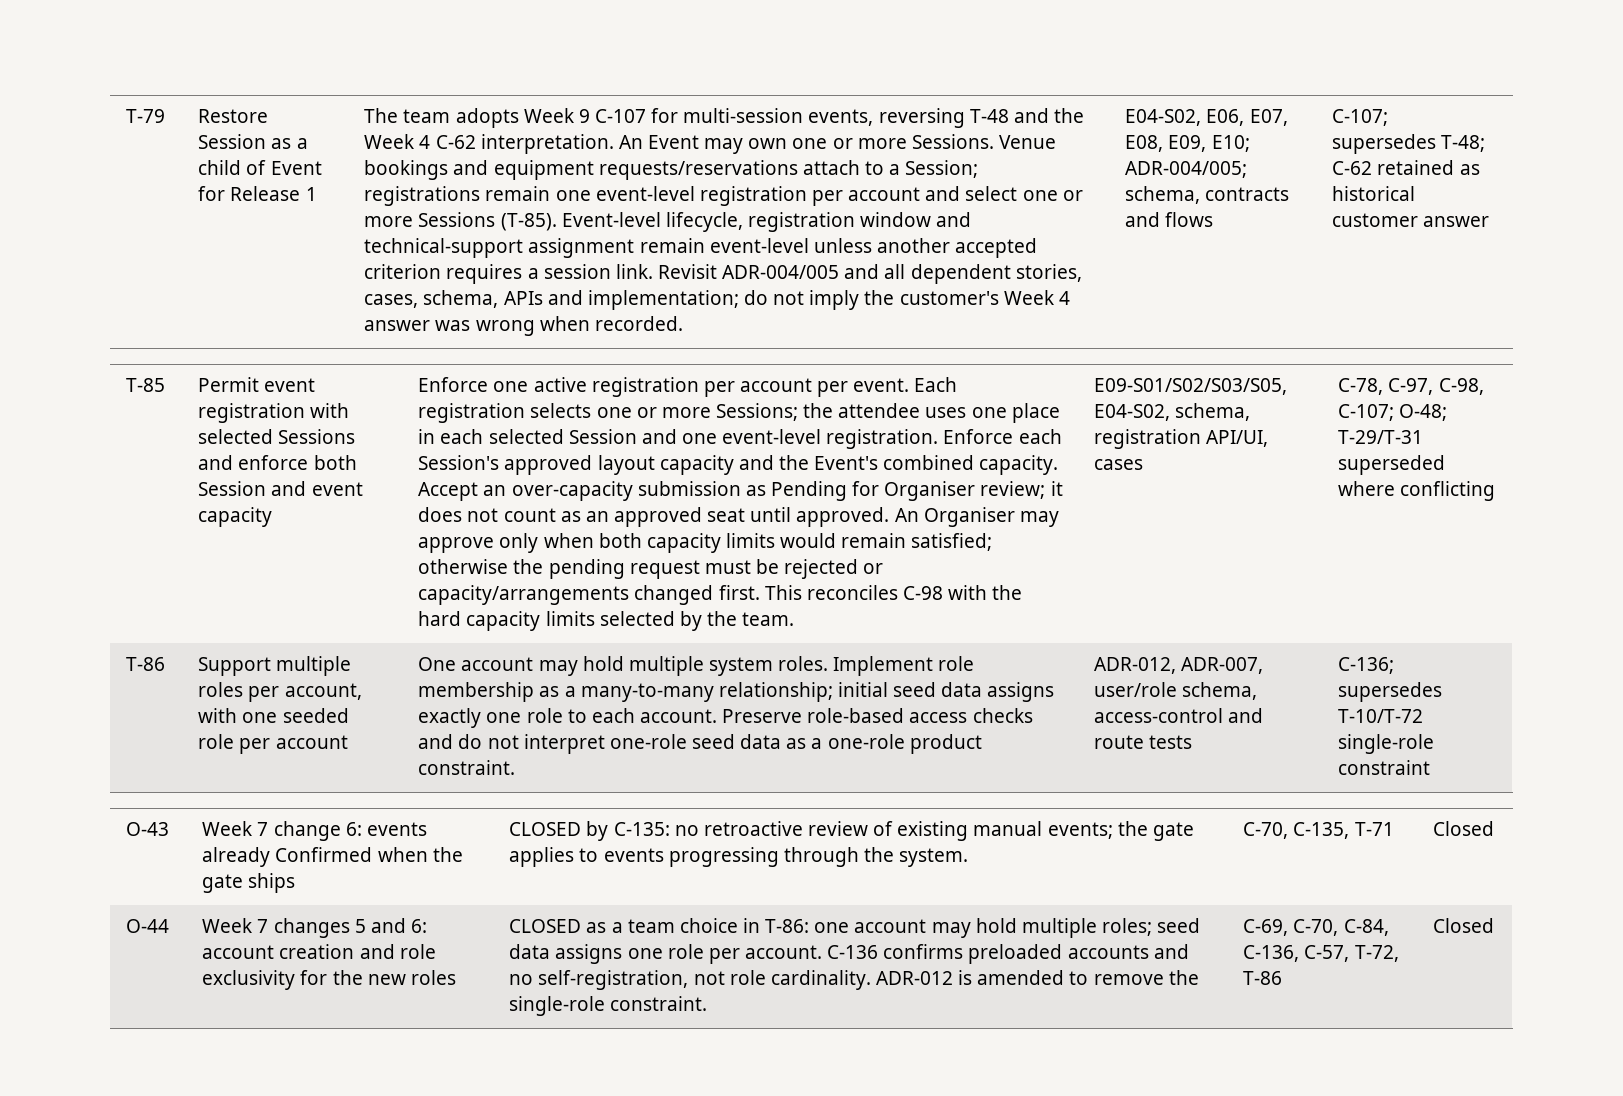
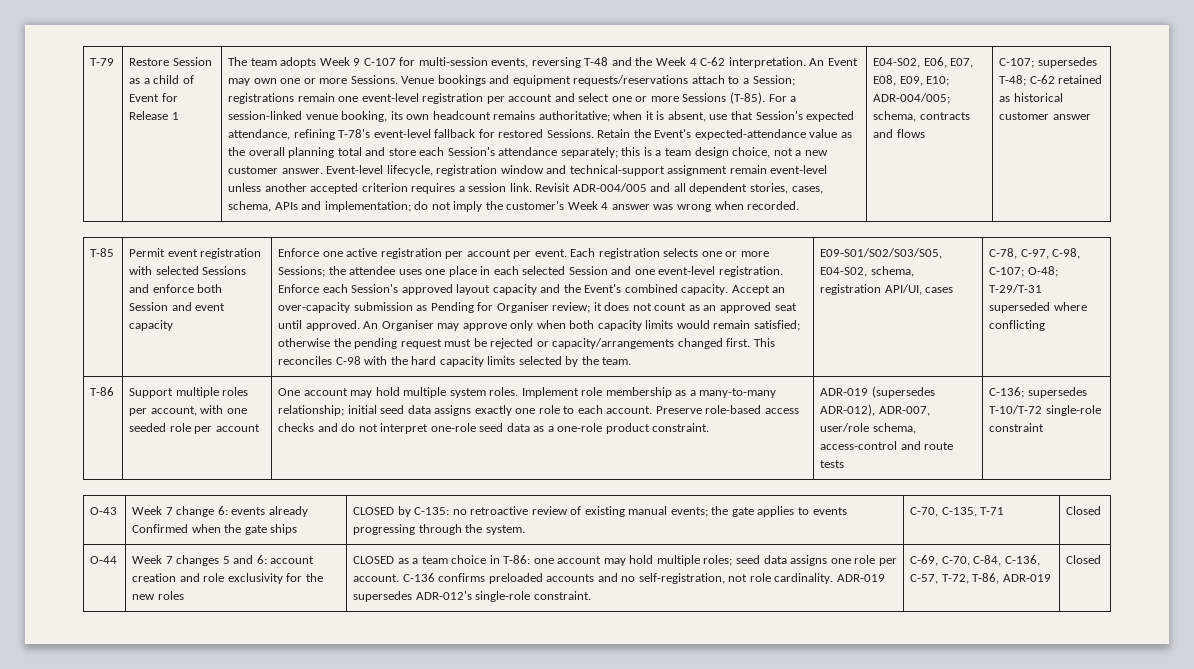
+ For a session-linked venue booking, its own headcount remains authoritative; when it is absent, use that Session's expected attendance, refining T-78's event-level fallback for restored Sessions. Retain the Event's expected-attendance value as the overall planning total and store each Session's attendance separately; this is a team design choice, not a new customer answer.
- ADR-012, ADR-007, user/role schema, access-control and route tests
+ ADR-019 (supersedes ADR-012), ADR-007, user/role schema, access-control and route tests
- ADR-012 is amended to remove the single-role constraint.
+ ADR-019 supersedes ADR-012's single-role constraint.
- C-69, C-70, C-84, C-136, C-57, T-72, T-86
+ C-69, C-70, C-84, C-136, C-57, T-72, T-86, ADR-019

